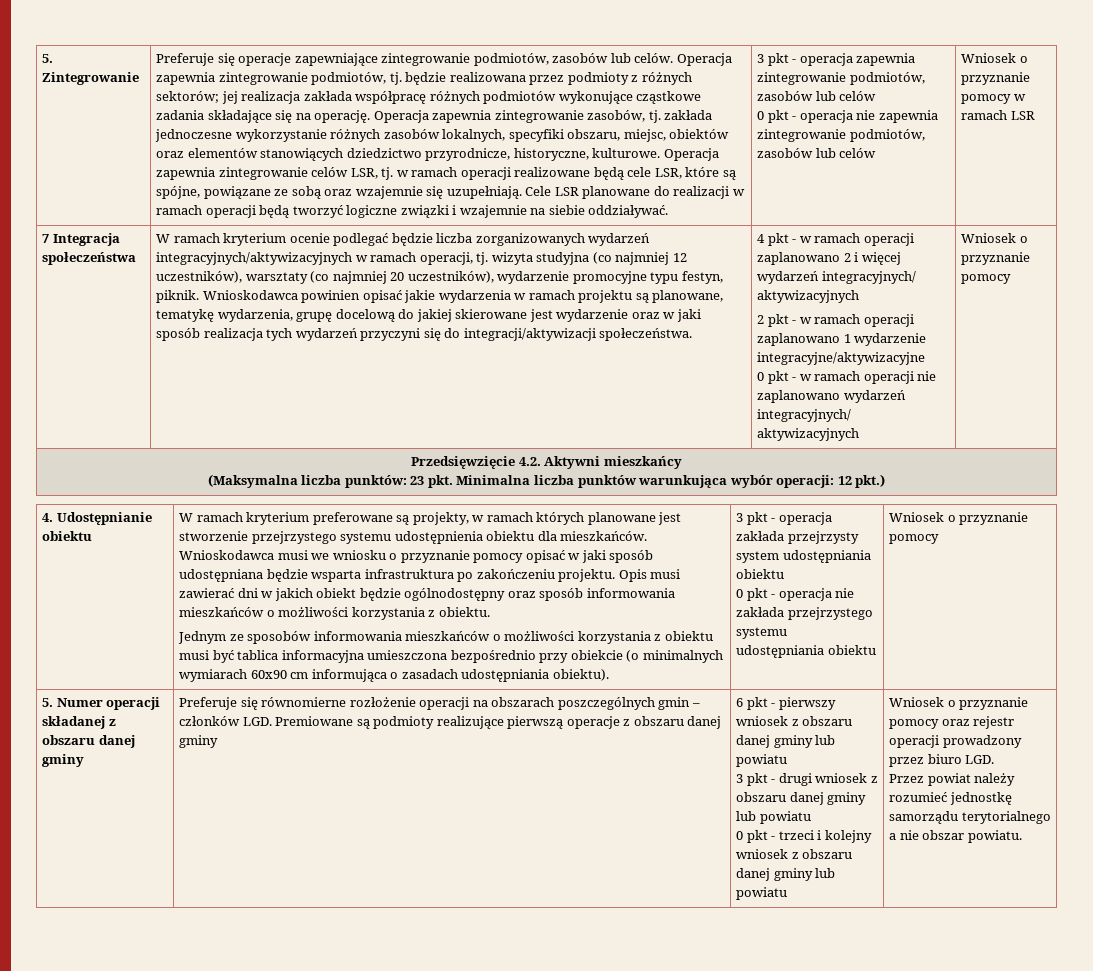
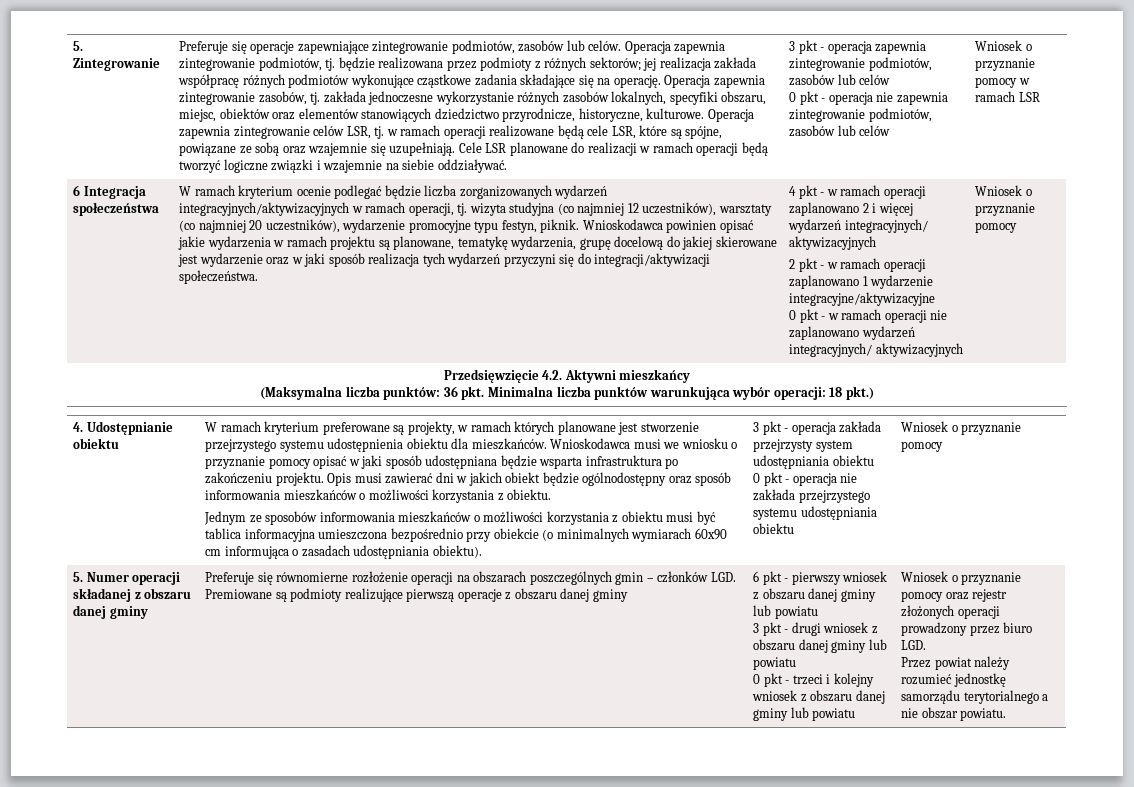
- 7 Integracja społeczeństwa
+ 6 Integracja społeczeństwa
  Przedsięwzięcie 4.2. Aktywni mieszkańcy
- (Maksymalna liczba punktów: 23 pkt. Minimalna liczba punktów warunkująca wybór operacji: 12 pkt.)
+ (Maksymalna liczba punktów: 36 pkt. Minimalna liczba punktów warunkująca wybór operacji: 18 pkt.)
- Wniosek o przyznanie pomocy oraz rejestr operacji prowadzony przez biuro LGD.
+ Wniosek o przyznanie pomocy oraz rejestr złożonych operacji prowadzony przez biuro LGD.

